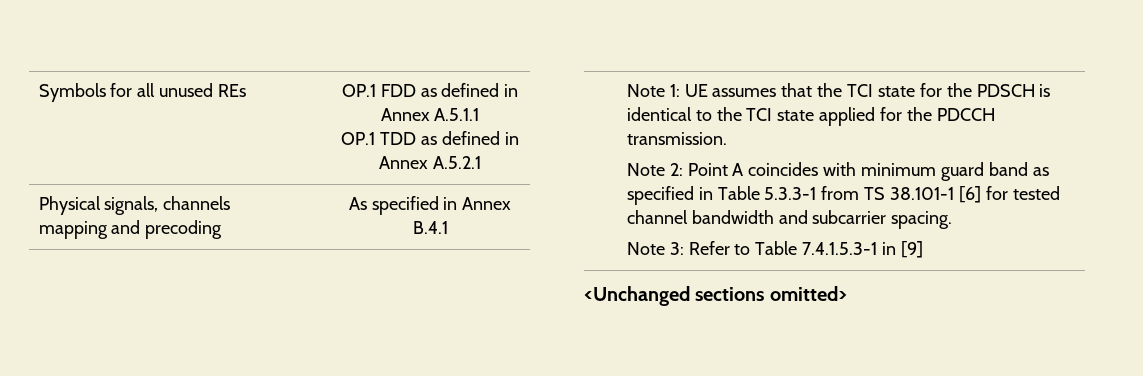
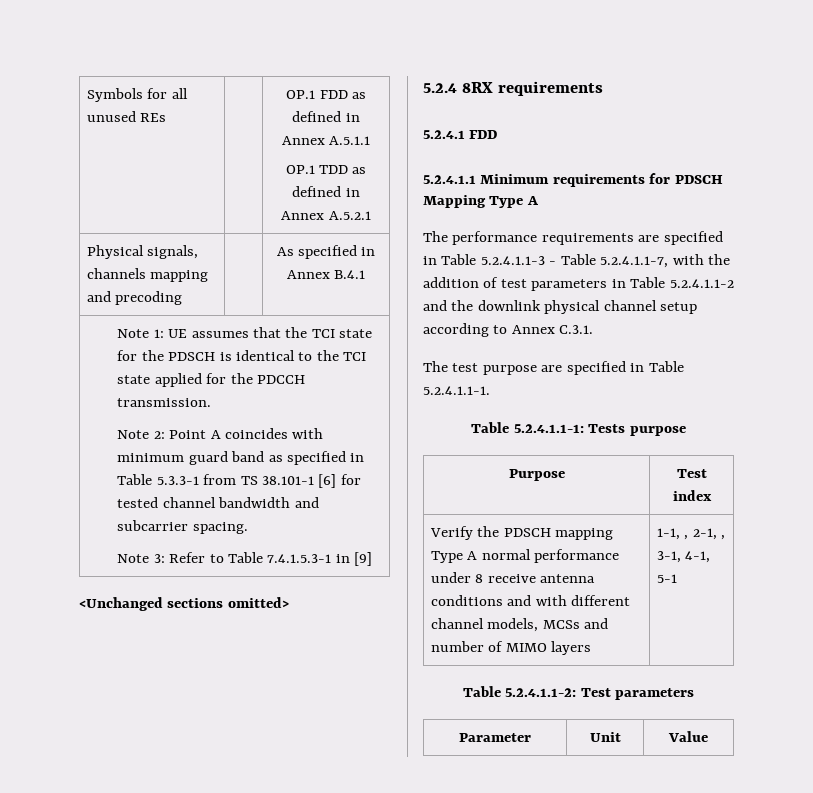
+ 5.2.4 8RX requirements
+ 5.2.4.1 FDD
+ 5.2.4.1.1 Minimum requirements for PDSCH Mapping Type A
+ The performance requirements are specified in Table 5.2.4.1.1-3 - Table 5.2.4.1.1-7, with the addition of test parameters in Table 5.2.4.1.1-2 and the downlink physical channel setup according to Annex C.3.1.
+ The test purpose are specified in Table 5.2.4.1.1-1.
+ Table 5.2.4.1.1-1: Tests purpose
+ Purpose | Test index
+ Verify the PDSCH mapping Type A normal performance under 8 receive antenna conditions and with different channel models, MCSs and number of MIMO layers | 1-1, , 2-1, , 3-1, 4-1, 5-1
+ Table 5.2.4.1.1-2: Test parameters
+ Parameter | Unit | Value

